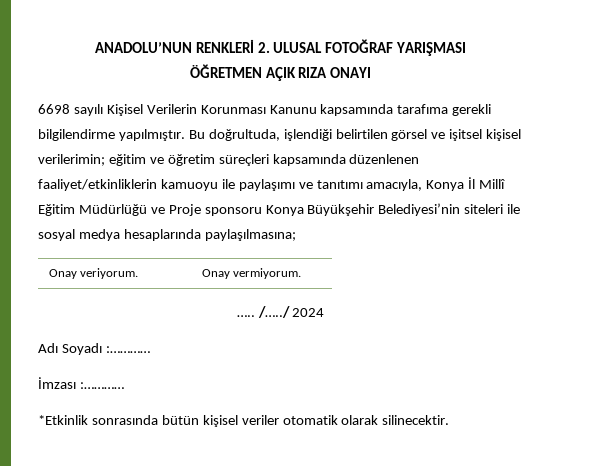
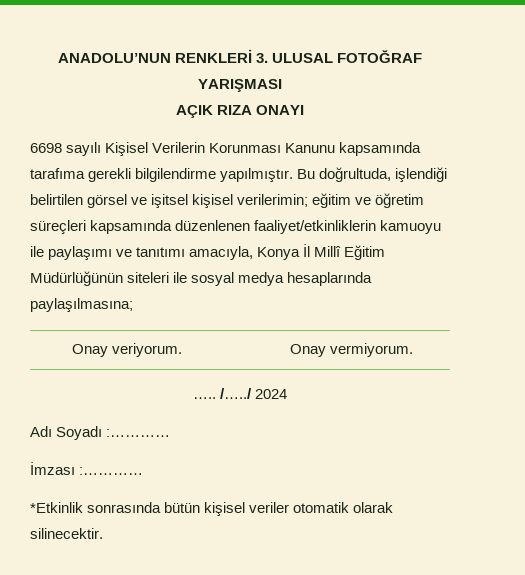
- ANADOLU’NUN RENKLERİ 2. ULUSAL FOTOĞRAF YARIŞMASI
+ ANADOLU’NUN RENKLERİ 3. ULUSAL FOTOĞRAF YARIŞMASI
- ÖĞRETMEN AÇIK RIZA ONAYI
+ AÇIK RIZA ONAYI
- Bu doğrultuda, işlendiği belirtilen görsel ve işitsel kişisel verilerimin; eğitim ve öğretim süreçleri kapsamında düzenlenen faaliyet/etkinliklerin kamuoyu ile paylaşımı ve tanıtımı amacıyla, Konya İl Millî Eğitim Müdürlüğü ve Proje sponsoru Konya Büyükşehir Belediyesi’nin siteleri ile sosyal medya hesaplarında paylaşılmasına;
+ Bu doğrultuda, işlendiği belirtilen görsel ve işitsel kişisel verilerimin; eğitim ve öğretim süreçleri kapsamında düzenlenen faaliyet/etkinliklerin kamuoyu ile paylaşımı ve tanıtımı amacıyla, Konya İl Millî Eğitim Müdürlüğünün siteleri ile sosyal medya hesaplarında paylaşılmasına;

